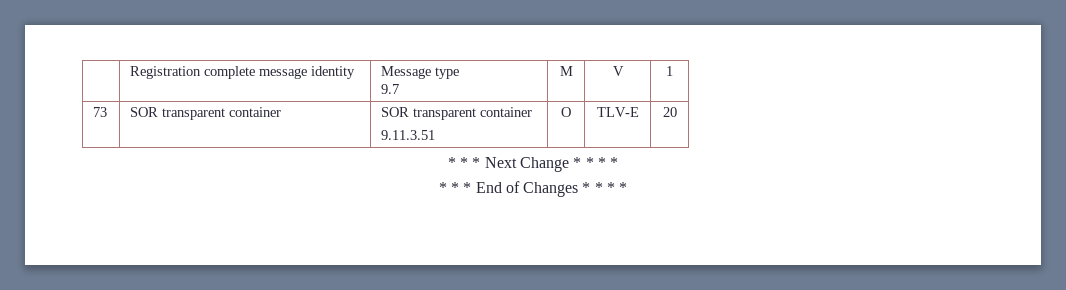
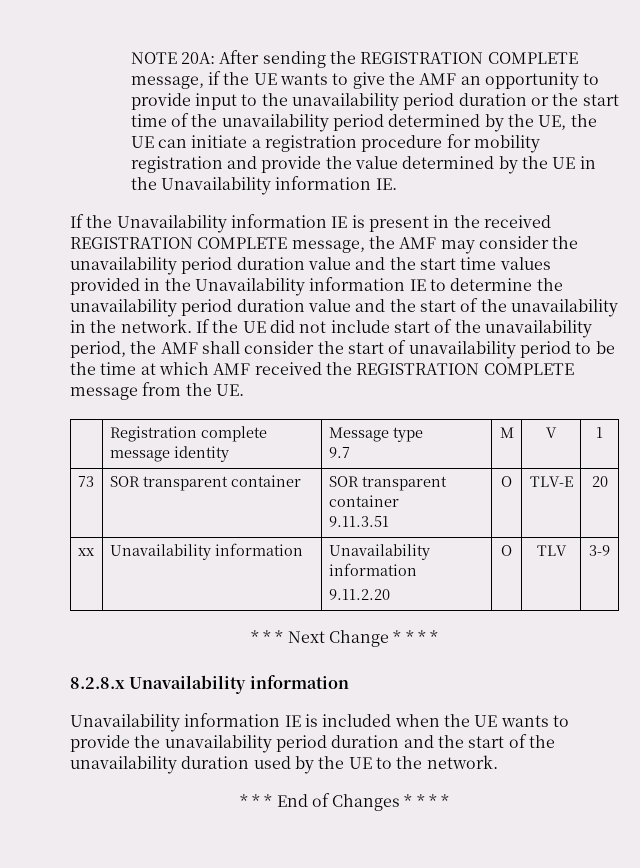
+ NOTE 20A: After sending the REGISTRATION COMPLETE message, if the UE wants to give the AMF an opportunity to provide input to the unavailability period duration or the start time of the unavailability period determined by the UE, the UE can initiate a registration procedure for mobility registration and provide the value determined by the UE in the Unavailability information IE.
+ If the Unavailability information IE is present in the received REGISTRATION COMPLETE message, the AMF may consider the unavailability period duration value and the start time values provided in the Unavailability information IE to determine the unavailability period duration value and the start of the unavailability in the network. If the UE did not include start of the unavailability period, the AMF shall consider the start of unavailability period to be the time at which AMF received the REGISTRATION COMPLETE message from the UE.
+ xx | Unavailability information | Unavailability information
+ 9.11.2.20 | O | TLV | 3-9
+ 8.2.8.x Unavailability information
+ Unavailability information IE is included when the UE wants to provide the unavailability period duration and the start of the unavailability duration used by the UE to the network.

